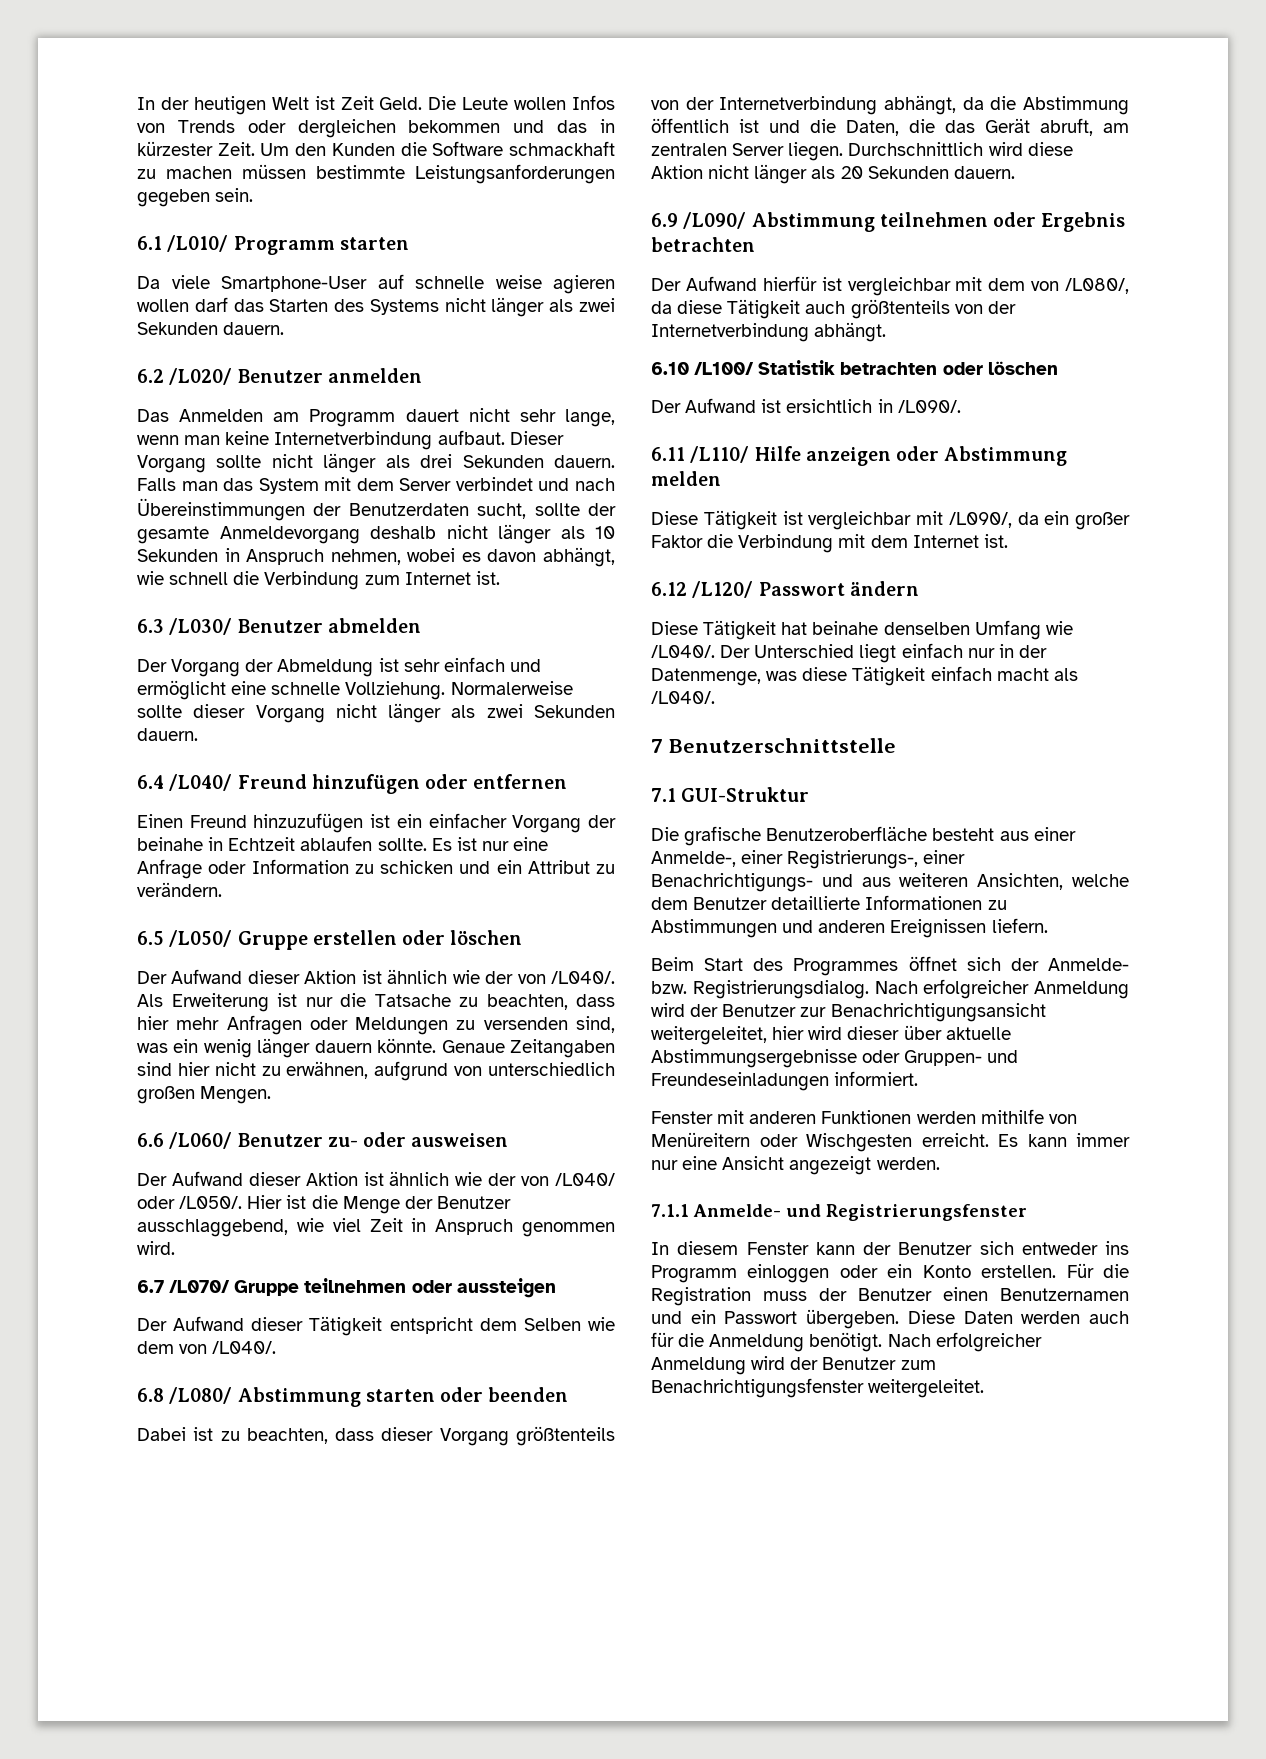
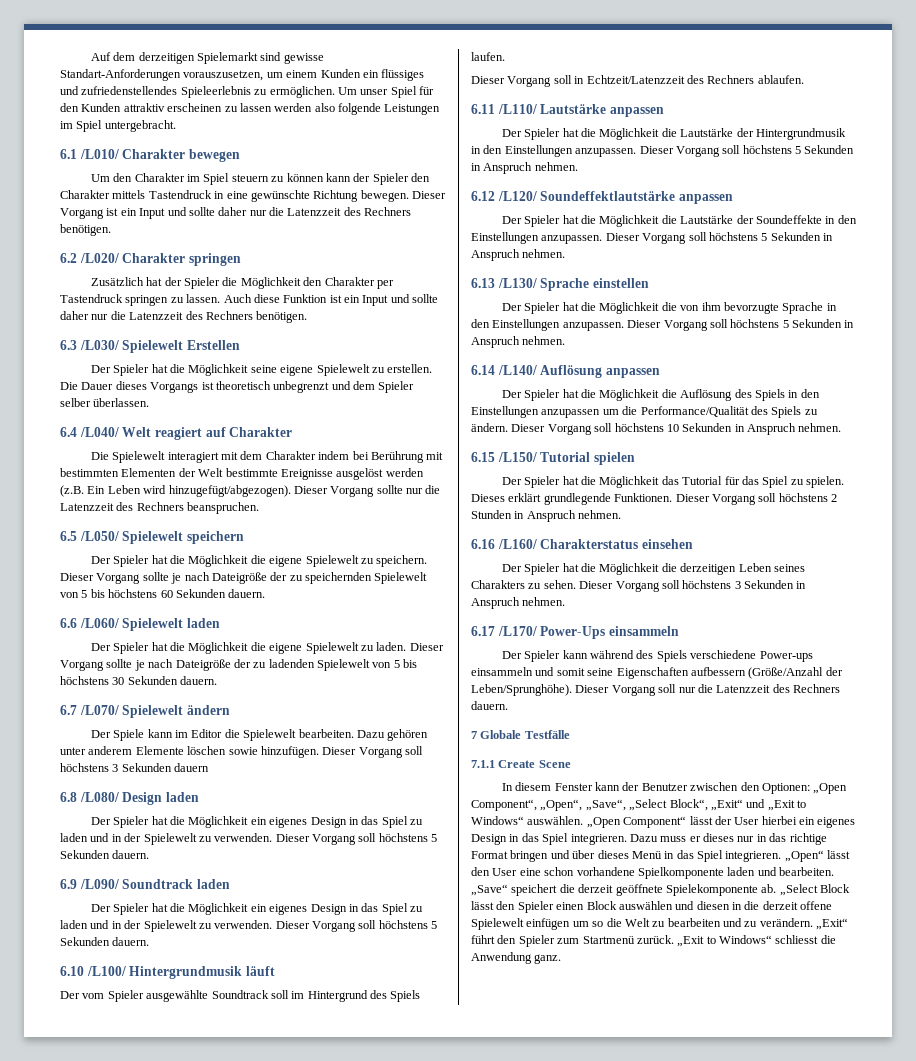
- In der heutigen Welt ist Zeit Geld. Die Leute wollen Infos von Trends oder dergleichen bekommen und das in kürzester Zeit. Um den Kunden die Software schmackhaft zu machen müssen bestimmte Leistungsanforderungen gegeben sein.
- 6.1 /L010/ Programm starten
- Da viele Smartphone-User auf schnelle weise agieren wollen darf das Starten des Systems nicht länger als zwei Sekunden dauern.
- 6.2 /L020/ Benutzer anmelden
- Das Anmelden am Programm dauert nicht sehr lange, wenn man keine Internetverbindung aufbaut. Dieser Vorgang sollte nicht länger als drei Sekunden dauern. Falls man das System mit dem Server verbindet und nach Übereinstimmungen der Benutzerdaten sucht, sollte der gesamte Anmeldevorgang deshalb nicht länger als 10 Sekunden in Anspruch nehmen, wobei es davon abhängt, wie schnell die Verbindung zum Internet ist.
- 6.3 /L030/ Benutzer abmelden
- Der Vorgang der Abmeldung ist sehr einfach und ermöglicht eine schnelle Vollziehung. Normalerweise sollte dieser Vorgang nicht länger als zwei Sekunden dauern.
- 6.4 /L040/ Freund hinzufügen oder entfernen
- Einen Freund hinzuzufügen ist ein einfacher Vorgang der beinahe in Echtzeit ablaufen sollte. Es ist nur eine Anfrage oder Information zu schicken und ein Attribut zu verändern.
- 6.5 /L050/ Gruppe erstellen oder löschen
- Der Aufwand dieser Aktion ist ähnlich wie der von /L040/. Als Erweiterung ist nur die Tatsache zu beachten, dass hier mehr Anfragen oder Meldungen zu versenden sind, was ein wenig länger dauern könnte. Genaue Zeitangaben sind hier nicht zu erwähnen, aufgrund von unterschiedlich großen Mengen.
- 6.6 /L060/ Benutzer zu- oder ausweisen
- Der Aufwand dieser Aktion ist ähnlich wie der von /L040/ oder /L050/. Hier ist die Menge der Benutzer ausschlaggebend, wie viel Zeit in Anspruch genommen wird.
- 6.7 /L070/ Gruppe teilnehmen oder aussteigen
- Der Aufwand dieser Tätigkeit entspricht dem Selben wie dem von /L040/.
- 6.8 /L080/ Abstimmung starten oder beenden
- Dabei ist zu beachten, dass dieser Vorgang größtenteils von der Internetverbindung abhängt, da die Abstimmung öffentlich ist und die Daten, die das Gerät abruft, am zentralen Server liegen. Durchschnittlich wird diese Aktion nicht länger als 20 Sekunden dauern.
- 6.9 /L090/ Abstimmung teilnehmen oder Ergebnis betrachten
- Der Aufwand hierfür ist vergleichbar mit dem von /L080/, da diese Tätigkeit auch größtenteils von der Internetverbindung abhängt.
- 6.10 /L100/ Statistik betrachten oder löschen
- Der Aufwand ist ersichtlich in /L090/.
- 6.11 /L110/ Hilfe anzeigen oder Abstimmung melden
- Diese Tätigkeit ist vergleichbar mit /L090/, da ein großer Faktor die Verbindung mit dem Internet ist.
- 6.12 /L120/ Passwort ändern
- Diese Tätigkeit hat beinahe denselben Umfang wie /L040/. Der Unterschied liegt einfach nur in der Datenmenge, was diese Tätigkeit einfach macht als /L040/.
- 7 Benutzerschnittstelle
- 7.1 GUI-Struktur
- Die grafische Benutzeroberfläche besteht aus einer Anmelde-, einer Registrierungs-, einer Benachrichtigungs- und aus weiteren Ansichten, welche dem Benutzer detaillierte Informationen zu Abstimmungen und anderen Ereignissen liefern.
- Beim Start des Programmes öffnet sich der Anmelde- bzw. Registrierungsdialog. Nach erfolgreicher Anmeldung wird der Benutzer zur Benachrichtigungsansicht weitergeleitet, hier wird dieser über aktuelle Abstimmungsergebnisse oder Gruppen- und Freundeseinladungen informiert.
- Fenster mit anderen Funktionen werden mithilfe von Menüreitern oder Wischgesten erreicht. Es kann immer nur eine Ansicht angezeigt werden.
- 7.1.1 Anmelde- und Registrierungsfenster
+ Auf dem derzeitigen Spielemarkt sind gewisse Standart-Anforderungen vorauszusetzen, um einem Kunden ein flüssiges und zufriedenstellendes Spieleerlebnis zu ermöglichen. Um unser Spiel für den Kunden attraktiv erscheinen zu lassen werden also folgende Leistungen im Spiel untergebracht.
+ 6.1 /L010/ Charakter bewegen
+ Um den Charakter im Spiel steuern zu können kann der Spieler den Charakter mittels Tastendruck in eine gewünschte Richtung bewegen. Dieser Vorgang ist ein Input und sollte daher nur die Latenzzeit des Rechners benötigen.
+ 6.2 /L020/ Charakter springen
+ Zusätzlich hat der Spieler die Möglichkeit den Charakter per Tastendruck springen zu lassen. Auch diese Funktion ist ein Input und sollte daher nur die Latenzzeit des Rechners benötigen.
+ 6.3 /L030/ Spielewelt Erstellen
+ Der Spieler hat die Möglichkeit seine eigene Spielewelt zu erstellen. Die Dauer dieses Vorgangs ist theoretisch unbegrenzt und dem Spieler selber überlassen.
+ 6.4 /L040/ Welt reagiert auf Charakter
+ Die Spielewelt interagiert mit dem Charakter indem bei Berührung mit bestimmten Elementen der Welt bestimmte Ereignisse ausgelöst werden (z.B. Ein Leben wird hinzugefügt/abgezogen). Dieser Vorgang sollte nur die Latenzzeit des Rechners beanspruchen.
+ 6.5 /L050/ Spielewelt speichern
+ Der Spieler hat die Möglichkeit die eigene Spielewelt zu speichern. Dieser Vorgang sollte je nach Dateigröße der zu speichernden Spielewelt von 5 bis höchstens 60 Sekunden dauern.
+ 6.6 /L060/ Spielewelt laden
+ Der Spieler hat die Möglichkeit die eigene Spielewelt zu laden. Dieser Vorgang sollte je nach Dateigröße der zu ladenden Spielewelt von 5 bis höchstens 30 Sekunden dauern.
+ 6.7 /L070/ Spielewelt ändern
+ Der Spiele kann im Editor die Spielewelt bearbeiten. Dazu gehören unter anderem Elemente löschen sowie hinzufügen. Dieser Vorgang soll höchstens 3 Sekunden dauern
+ 6.8 /L080/ Design laden
+ Der Spieler hat die Möglichkeit ein eigenes Design in das Spiel zu laden und in der Spielewelt zu verwenden. Dieser Vorgang soll höchstens 5 Sekunden dauern.
+ 6.9 /L090/ Soundtrack laden
+ Der Spieler hat die Möglichkeit ein eigenes Design in das Spiel zu laden und in der Spielewelt zu verwenden. Dieser Vorgang soll höchstens 5 Sekunden dauern.
+ 6.10 /L100/ Hintergrundmusik läuft
+ Der vom Spieler ausgewählte Soundtrack soll im Hintergrund des Spiels laufen.
+ Dieser Vorgang soll in Echtzeit/Latenzzeit des Rechners ablaufen.
+ 6.11 /L110/ Lautstärke anpassen
+ Der Spieler hat die Möglichkeit die Lautstärke der Hintergrundmusik in den Einstellungen anzupassen. Dieser Vorgang soll höchstens 5 Sekunden in Anspruch nehmen.
+ 6.12 /L120/ Soundeffektlautstärke anpassen
+ Der Spieler hat die Möglichkeit die Lautstärke der Soundeffekte in den Einstellungen anzupassen. Dieser Vorgang soll höchstens 5 Sekunden in Anspruch nehmen.
+ 6.13 /L130/ Sprache einstellen
+ Der Spieler hat die Möglichkeit die von ihm bevorzugte Sprache in den Einstellungen anzupassen. Dieser Vorgang soll höchstens 5 Sekunden in Anspruch nehmen.
+ 6.14 /L140/ Auflösung anpassen
+ Der Spieler hat die Möglichkeit die Auflösung des Spiels in den Einstellungen anzupassen um die Performance/Qualität des Spiels zu ändern. Dieser Vorgang soll höchstens 10 Sekunden in Anspruch nehmen.
+ 6.15 /L150/ Tutorial spielen
+ Der Spieler hat die Möglichkeit das Tutorial für das Spiel zu spielen. Dieses erklärt grundlegende Funktionen. Dieser Vorgang soll höchstens 2 Stunden in Anspruch nehmen.
+ 6.16 /L160/ Charakterstatus einsehen
+ Der Spieler hat die Möglichkeit die derzeitigen Leben seines Charakters zu sehen. Dieser Vorgang soll höchstens 3 Sekunden in Anspruch nehmen.
+ 6.17 /L170/ Power-Ups einsammeln
+ Der Spieler kann während des Spiels verschiedene Power-ups einsammeln und somit seine Eigenschaften aufbessern (Größe/Anzahl der Leben/Sprunghöhe). Dieser Vorgang soll nur die Latenzzeit des Rechners dauern.
+ 7 Globale Testfälle
+ 7.1.1 Create Scene
- In diesem Fenster kann der Benutzer sich entweder ins Programm einloggen oder ein Konto erstellen. Für die Registration muss der Benutzer einen Benutzernamen und ein Passwort übergeben. Diese Daten werden auch für die Anmeldung benötigt. Nach erfolgreicher Anmeldung wird der Benutzer zum Benachrichtigungsfenster weitergeleitet.
+ In diesem Fenster kann der Benutzer zwischen den Optionen: „Open Component“, „Open“, „Save“, „Select Block“, „Exit“ und „Exit to Windows“ auswählen. „Open Component“ lässt der User hierbei ein eigenes Design in das Spiel integrieren. Dazu muss er dieses nur in das richtige Format bringen und über dieses Menü in das Spiel integrieren. „Open“ lässt den User eine schon vorhandene Spielkomponente laden und bearbeiten. „Save“ speichert die derzeit geöffnete Spielekomponente ab. „Select Block lässt den Spieler einen Block auswählen und diesen in die derzeit offene Spielewelt einfügen um so die Welt zu bearbeiten und zu verändern. „Exit“ führt den Spieler zum Startmenü zurück. „Exit to Windows“ schliesst die Anwendung ganz.

